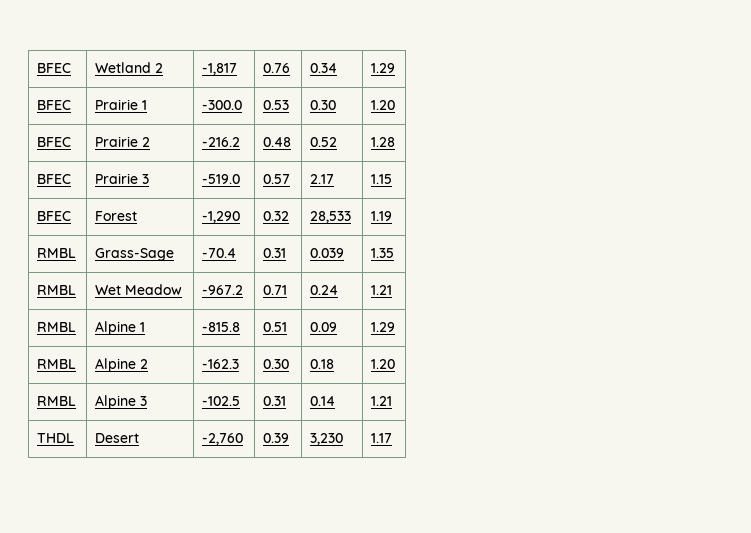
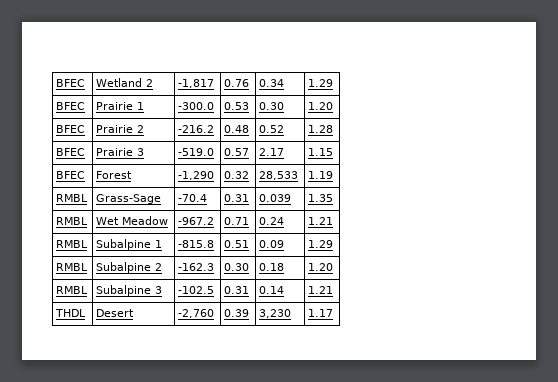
- RMBL | Alpine 1 | -815.8 | 0.51 | 0.09 | 1.29
+ RMBL | Subalpine 1 | -815.8 | 0.51 | 0.09 | 1.29
- RMBL | Alpine 2 | -162.3 | 0.30 | 0.18 | 1.20
+ RMBL | Subalpine 2 | -162.3 | 0.30 | 0.18 | 1.20
- RMBL | Alpine 3 | -102.5 | 0.31 | 0.14 | 1.21
+ RMBL | Subalpine 3 | -102.5 | 0.31 | 0.14 | 1.21

